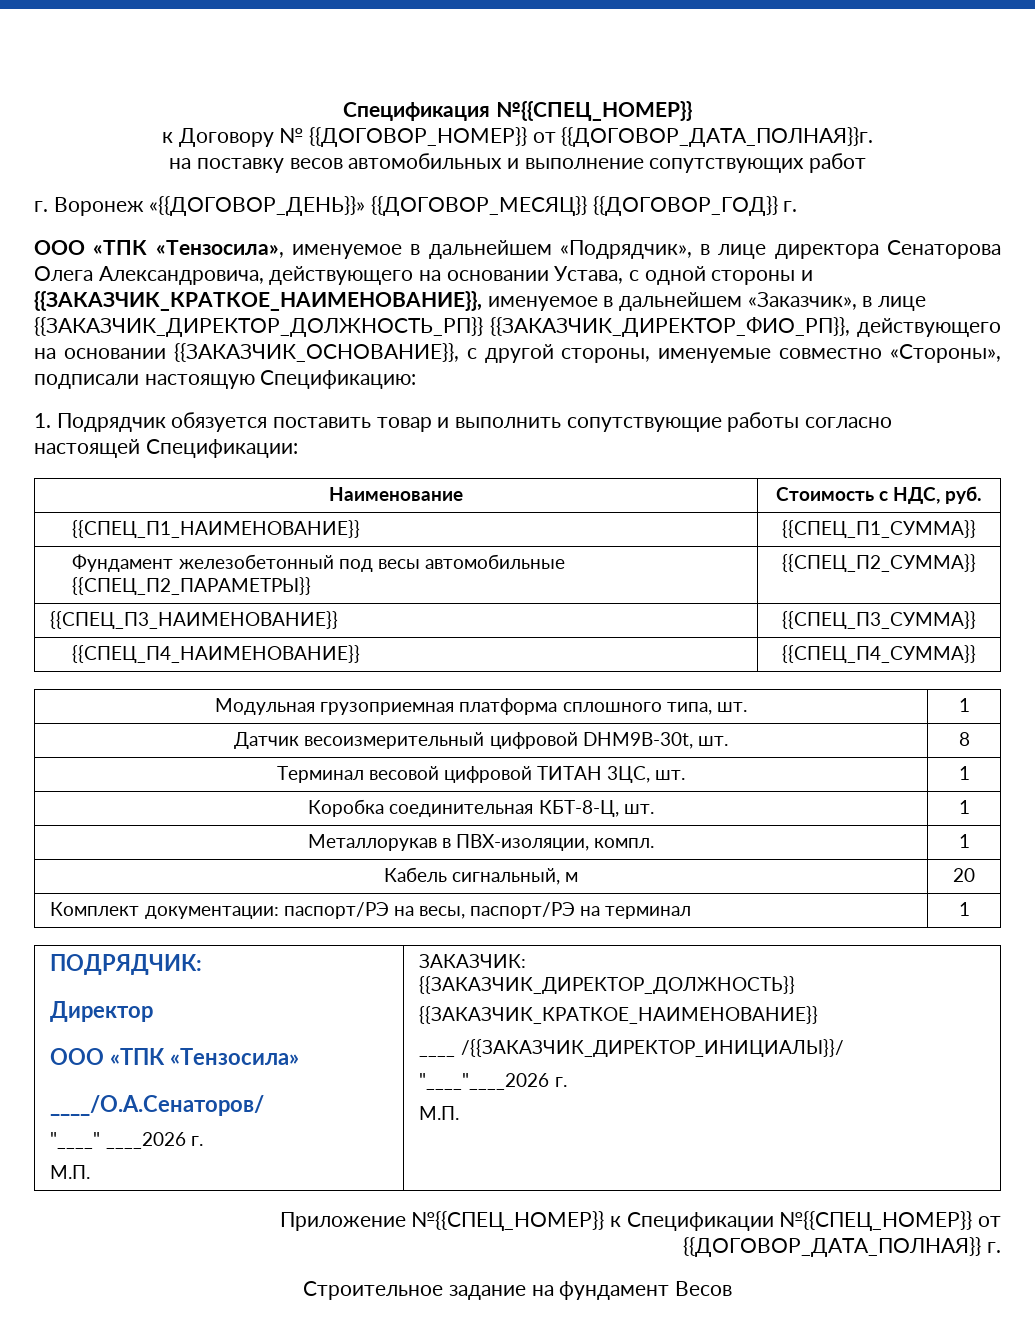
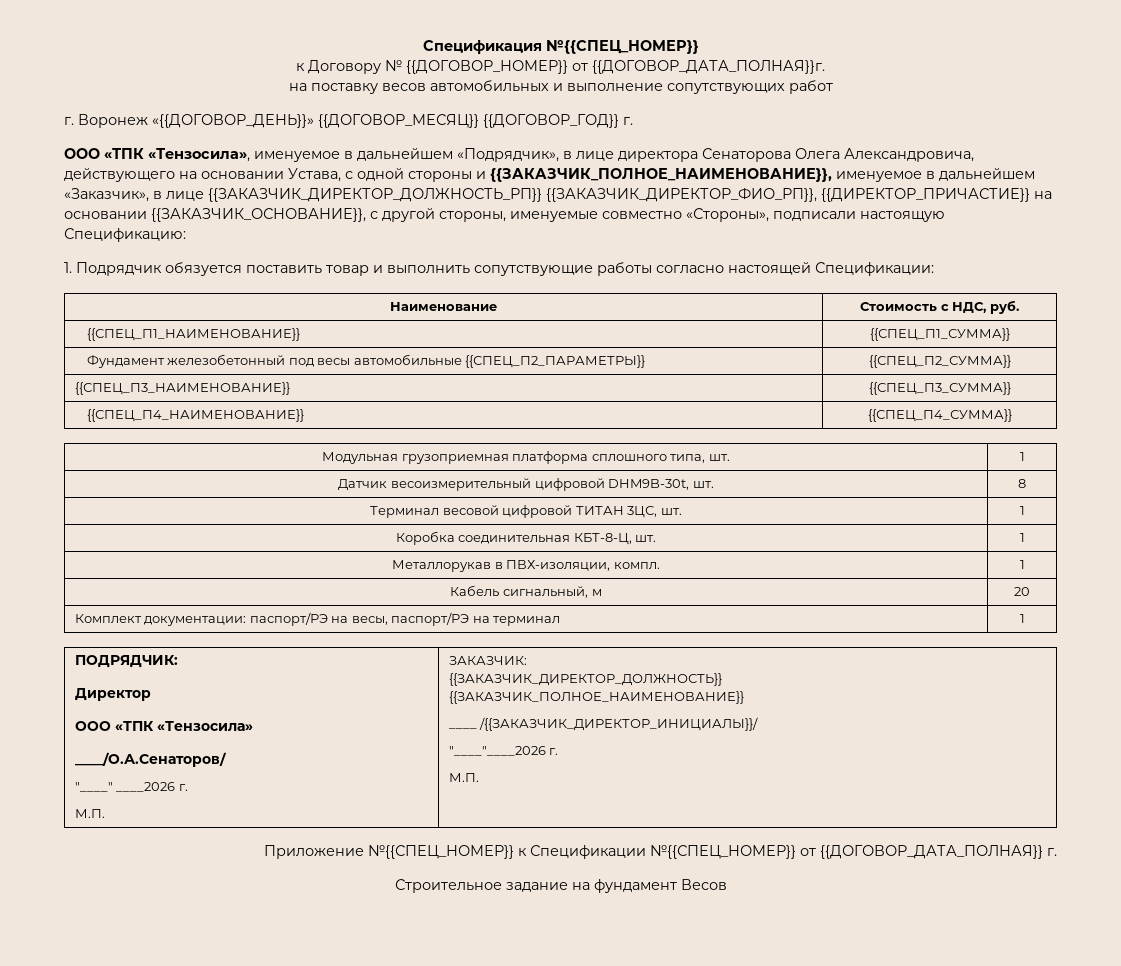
- ООО «ТПК «Тензосила», именуемое в дальнейшем «Подрядчик», в лице директора Сенаторова Олега Александровича, действующего на основании Устава, с одной стороны и {{ЗАКАЗЧИК_КРАТКОЕ_НАИМЕНОВАНИЕ}}, именуемое в дальнейшем «Заказчик», в лице {{ЗАКАЗЧИК_ДИРЕКТОР_ДОЛЖНОСТЬ_РП}} {{ЗАКАЗЧИК_ДИРЕКТОР_ФИО_РП}}, действующего на основании {{ЗАКАЗЧИК_ОСНОВАНИЕ}}, с другой стороны, именуемые совместно «Стороны», подписали настоящую Спецификацию:
+ ООО «ТПК «Тензосила», именуемое в дальнейшем «Подрядчик», в лице директора Сенаторова Олега Александровича, действующего на основании Устава, с одной стороны и {{ЗАКАЗЧИК_ПОЛНОЕ_НАИМЕНОВАНИЕ}}, именуемое в дальнейшем «Заказчик», в лице {{ЗАКАЗЧИК_ДИРЕКТОР_ДОЛЖНОСТЬ_РП}} {{ЗАКАЗЧИК_ДИРЕКТОР_ФИО_РП}}, {{ДИРЕКТОР_ПРИЧАСТИЕ}} на основании {{ЗАКАЗЧИК_ОСНОВАНИЕ}}, с другой стороны, именуемые совместно «Стороны», подписали настоящую Спецификацию:
  ПОДРЯДЧИК:
  Директор
  ООО «ТПК «Тензосила»
  ____/О.А.Сенаторов/
  "____" ____2026 г.
  М.П. | ЗАКАЗЧИК:
  {{ЗАКАЗЧИК_ДИРЕКТОР_ДОЛЖНОСТЬ}}
- {{ЗАКАЗЧИК_КРАТКОЕ_НАИМЕНОВАНИЕ}}
+ {{ЗАКАЗЧИК_ПОЛНОЕ_НАИМЕНОВАНИЕ}}

